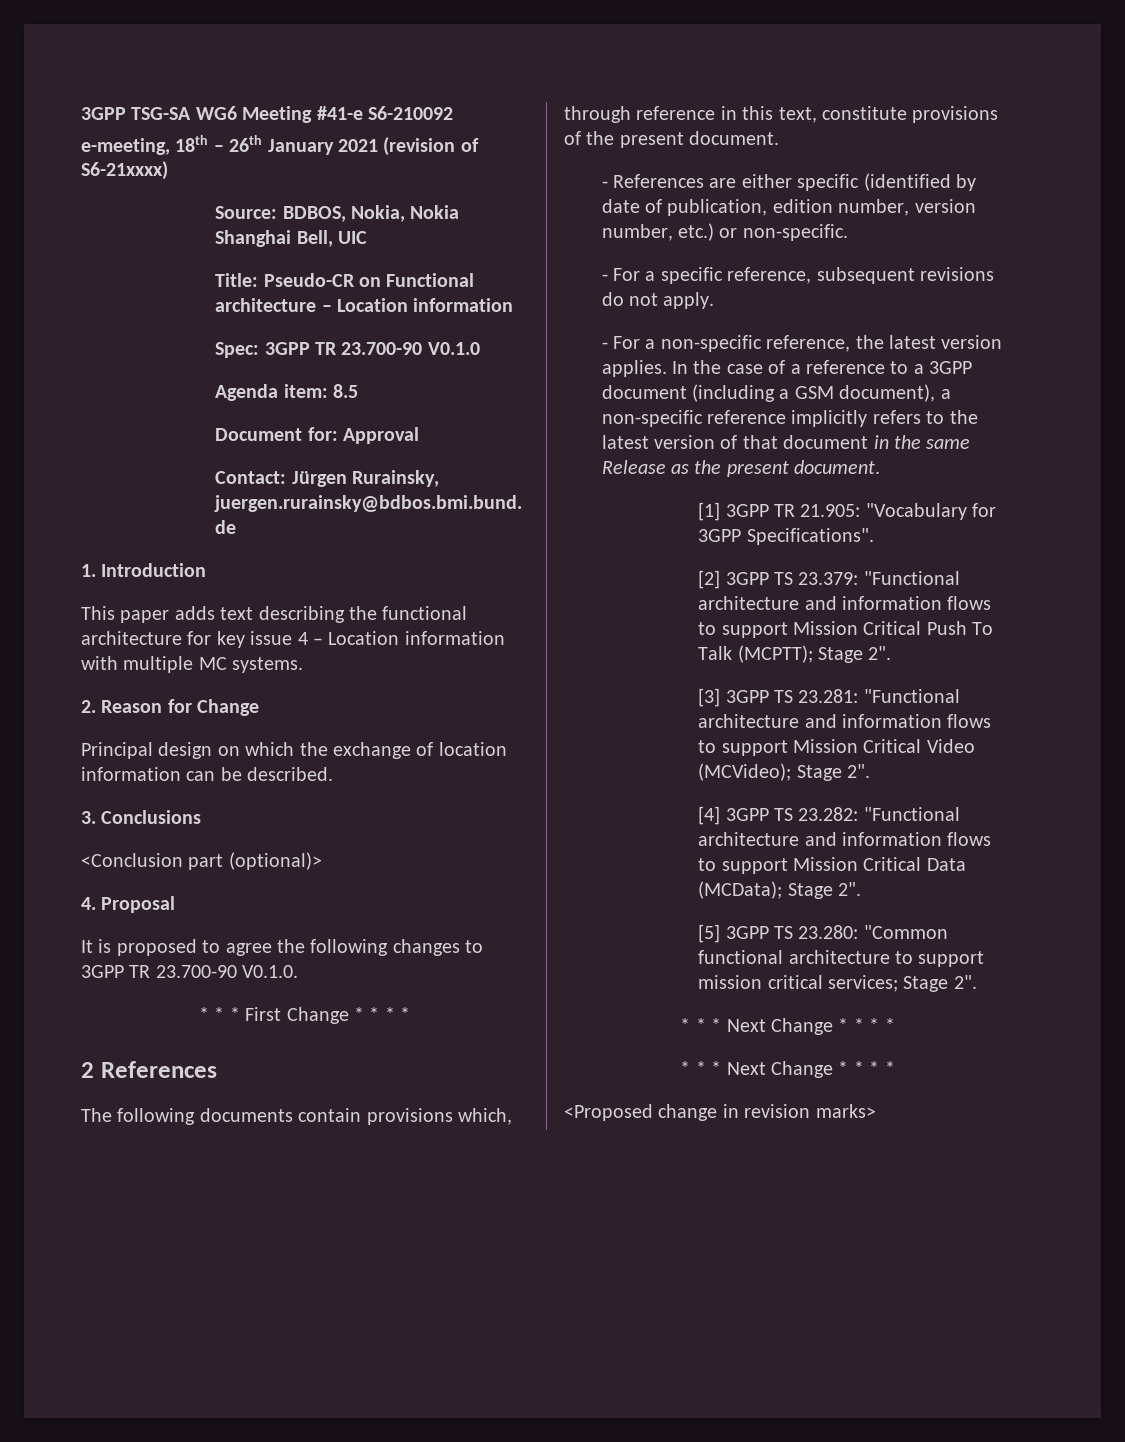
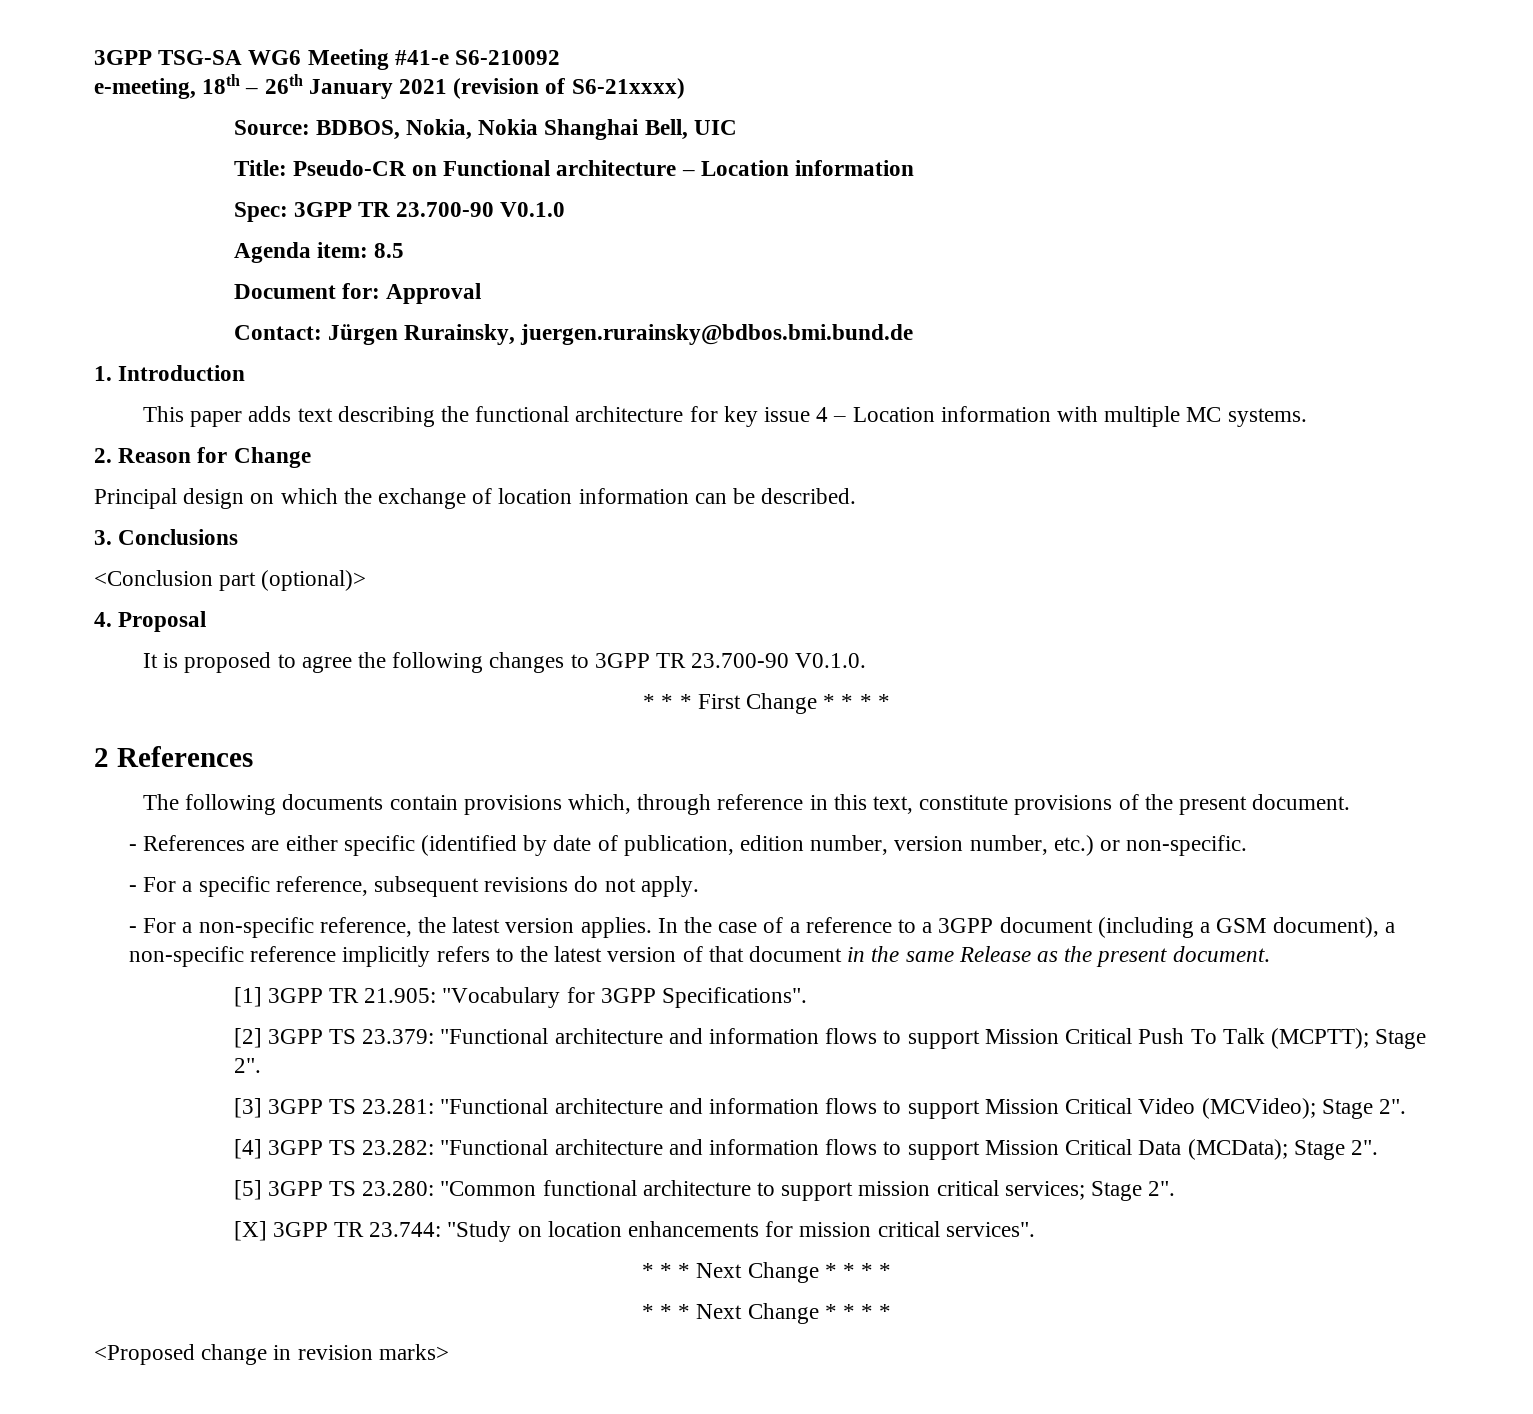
+ [X] 3GPP TR 23.744: "Study on location enhancements for mission critical services".

